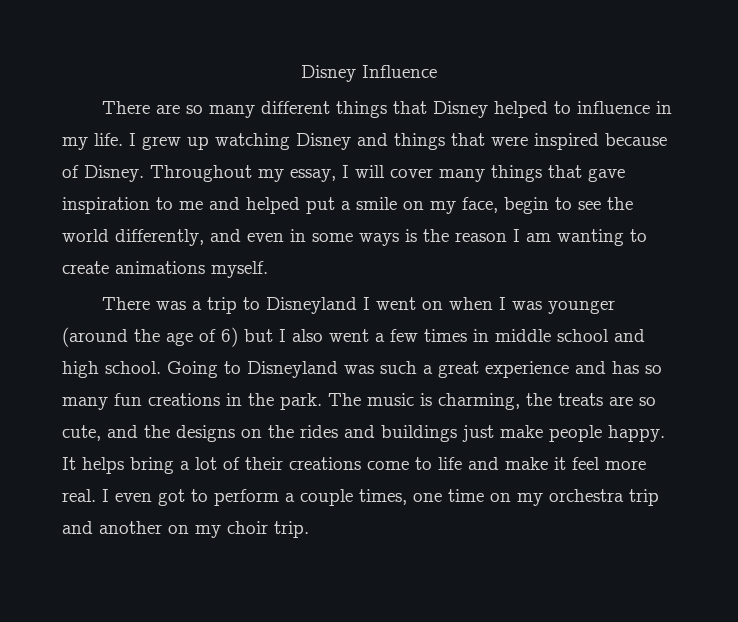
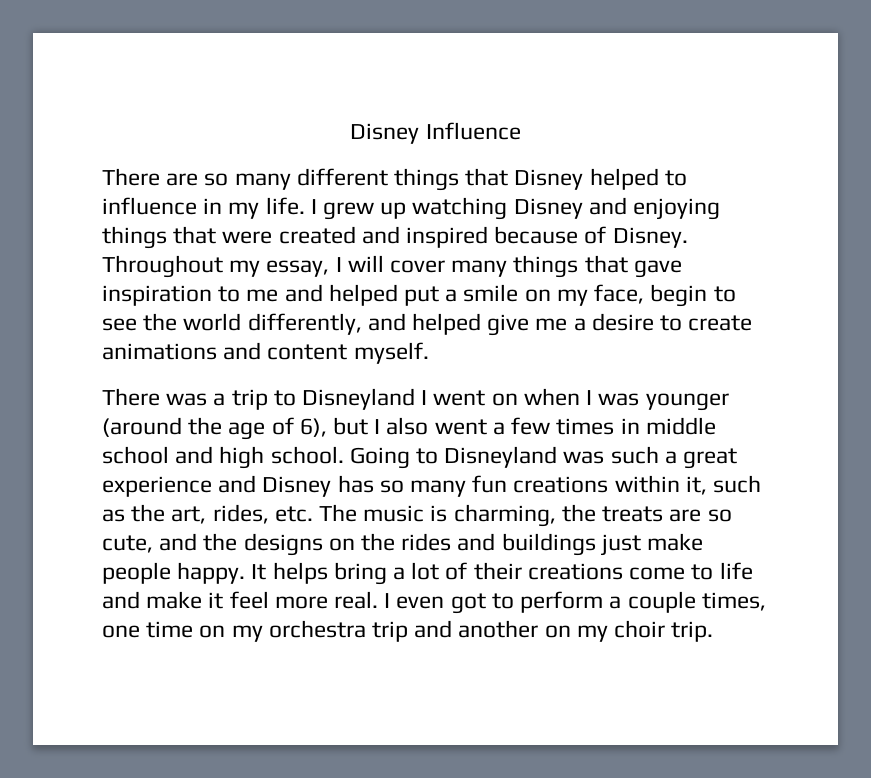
- I grew up watching Disney and things that were inspired because of Disney.
+ I grew up watching Disney and enjoying things that were created and inspired because of Disney.
- Throughout my essay, I will cover many things that gave inspiration to me and helped put a smile on my face, begin to see the world differently, and even in some ways is the reason I am wanting to create animations myself.
+ Throughout my essay, I will cover many things that gave inspiration to me and helped put a smile on my face, begin to see the world differently, and helped give me a desire to create animations and content myself.
- There was a trip to Disneyland I went on when I was younger (around the age of 6) but I also went a few times in middle school and high school.
+ There was a trip to Disneyland I went on when I was younger (around the age of 6), but I also went a few times in middle school and high school.
- Going to Disneyland was such a great experience and has so many fun creations in the park. The music is charming, the treats are so cute, and the designs on the rides and buildings just make people happy.
+ Going to Disneyland was such a great experience and Disney has so many fun creations within it, such as the art, rides, etc. The music is charming, the treats are so cute, and the designs on the rides and buildings just make people happy.

